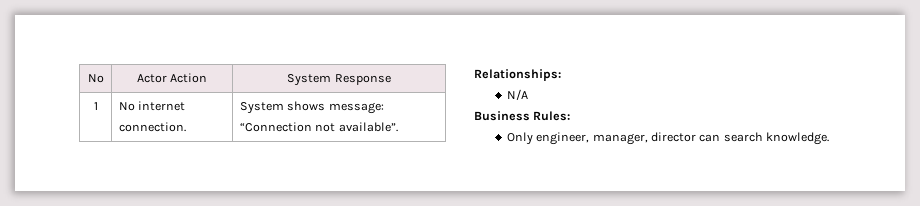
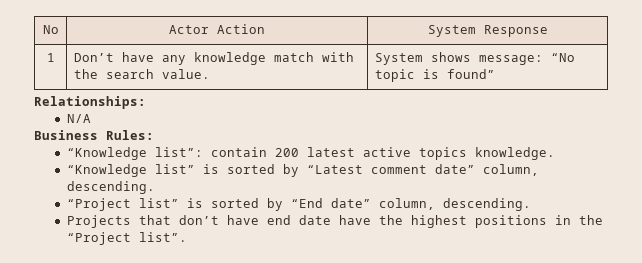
- 1 | No internet connection. | System shows message: “Connection not available”.
+ 1 | Don’t have any knowledge match with the search value. | System shows message: “No topic is found”
- Only engineer, manager, director can search knowledge.
+ “Knowledge list”: contain 200 latest active topics knowledge.
+ “Knowledge list” is sorted by “Latest comment date” column, descending.
+ “Project list” is sorted by “End date” column, descending.
+ Projects that don’t have end date have the highest positions in the “Project list”.

